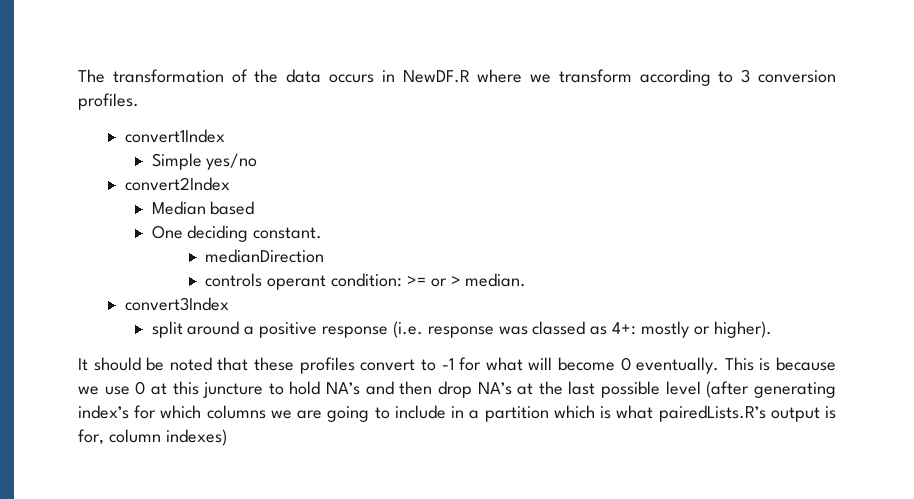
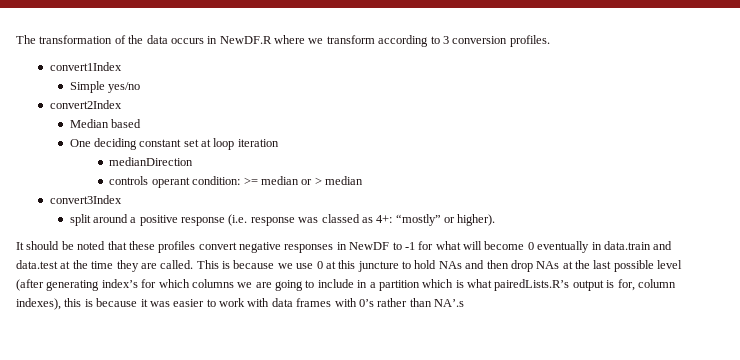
- One deciding constant.
+ One deciding constant set at loop iteration
- controls operant condition: >= or > median.
+ controls operant condition: >= median or > median
- split around a positive response (i.e. response was classed as 4+: mostly or higher).
+ split around a positive response (i.e. response was classed as 4+: “mostly” or higher).
- It should be noted that these profiles convert to -1 for what will become 0 eventually.
+ It should be noted that these profiles convert negative responses in NewDF to -1 for what will become 0 eventually in data.train and data.test at the time they are called.
- This is because we use 0 at this juncture to hold NA’s and then drop NA’s at the last possible level (after generating index’s for which columns we are going to include in a partition which is what pairedLists.R’s output is for, column indexes)
+ This is because we use 0 at this juncture to hold NAs and then drop NAs at the last possible level (after generating index’s for which columns we are going to include in a partition which is what pairedLists.R’s output is for, column indexes), this is because it was easier to work with data frames with 0’s rather than NA’.s

